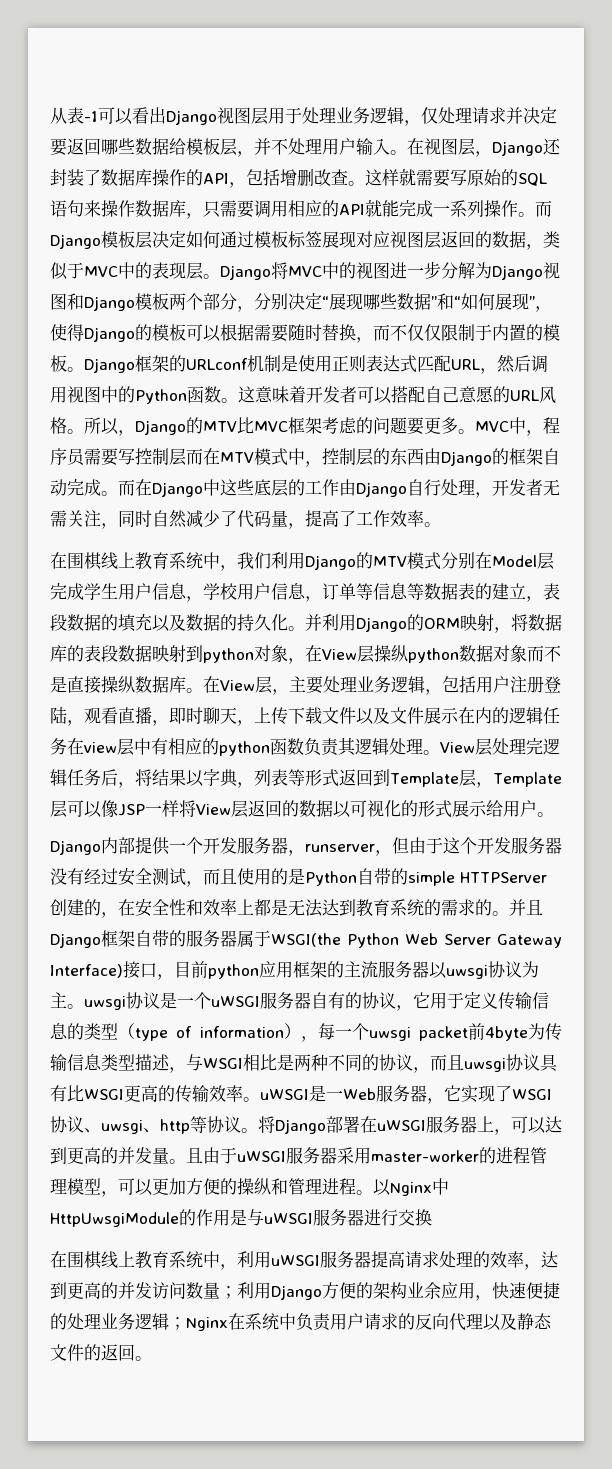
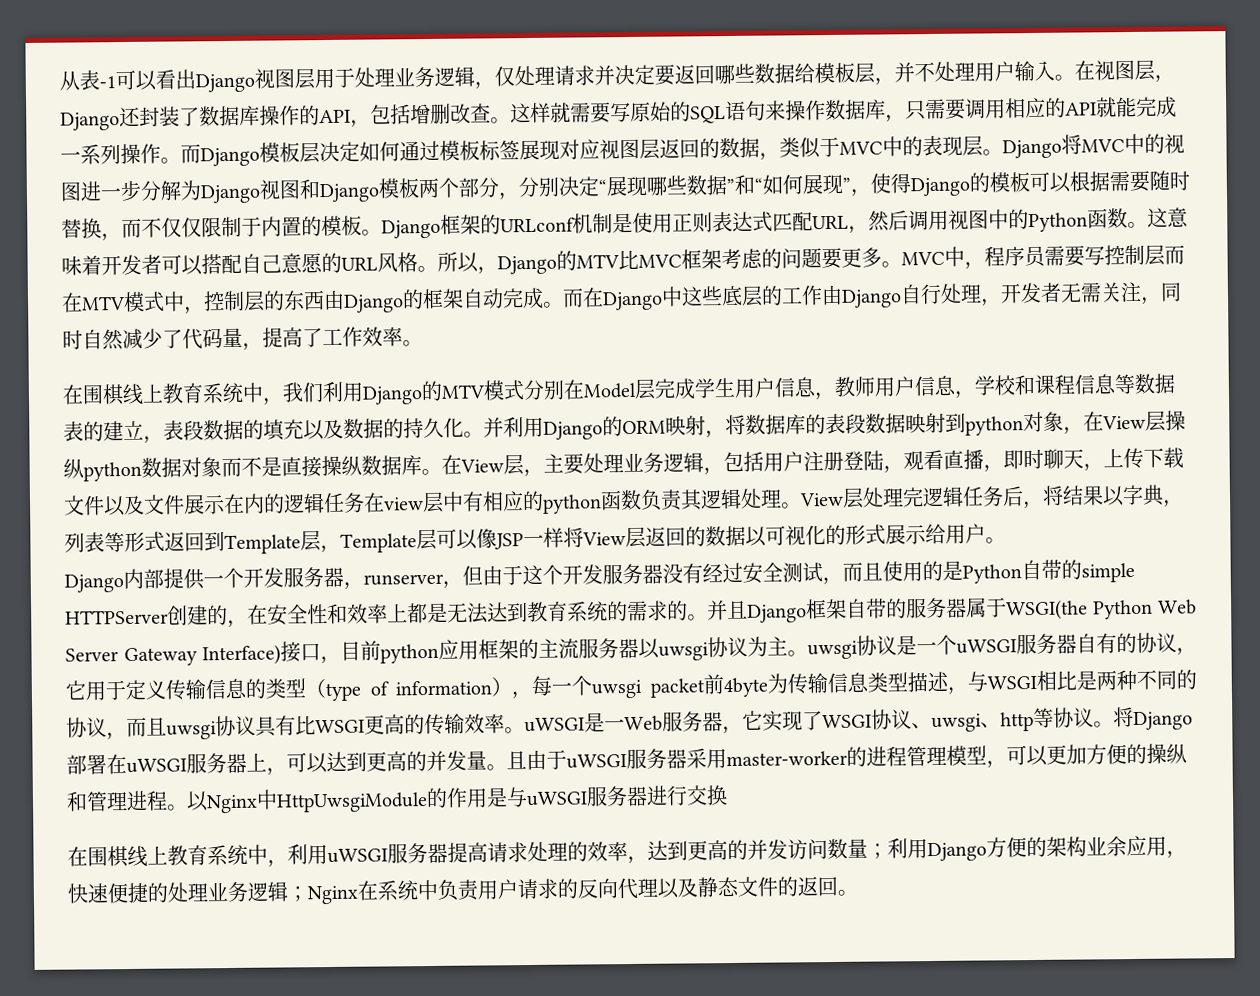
- 在围棋线上教育系统中，我们利用Django的MTV模式分别在Model层完成学生用户信息，学校用户信息，订单等信息等数据表的建立，表段数据的填充以及数据的持久化。
+ 在围棋线上教育系统中，我们利用Django的MTV模式分别在Model层完成学生用户信息，教师用户信息，学校和课程信息等数据表的建立，表段数据的填充以及数据的持久化。

